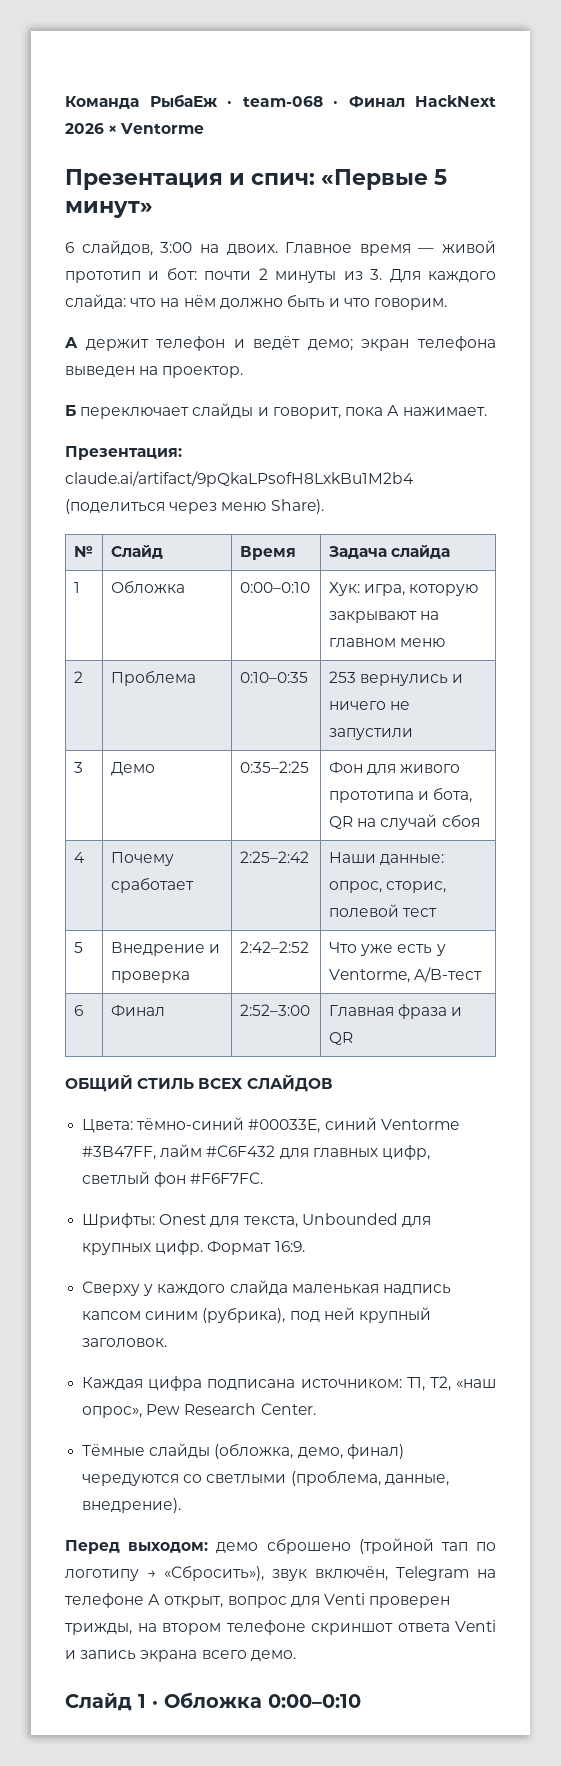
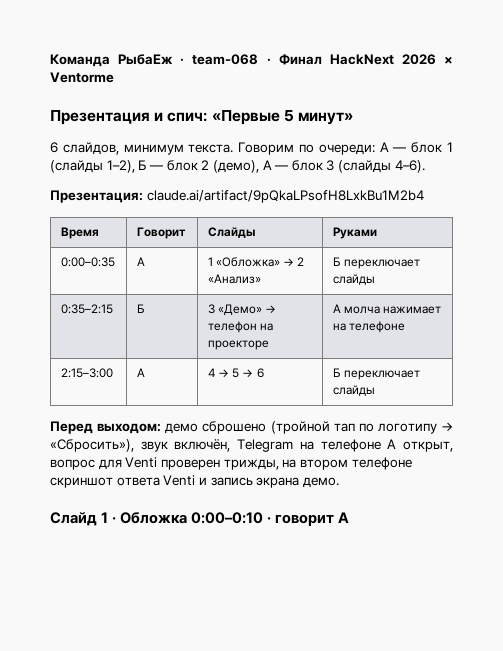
- 6 слайдов, 3:00 на двоих. Главное время — живой прототип и бот: почти 2 минуты из 3. Для каждого слайда: что на нём должно быть и что говорим.
- А держит телефон и ведёт демо; экран телефона выведен на проектор.
- Б переключает слайды и говорит, пока А нажимает.
- Презентация: claude.ai/artifact/9pQkaLPsofH8LxkBu1M2b4 (поделиться через меню Share).
- № | Слайд | Время | Задача слайда
- 1 | Обложка | 0:00–0:10 | Хук: игра, которую закрывают на главном меню
- 2 | Проблема | 0:10–0:35 | 253 вернулись и ничего не запустили
- 3 | Демо | 0:35–2:25 | Фон для живого прототипа и бота, QR на случай сбоя
- 4 | Почему сработает | 2:25–2:42 | Наши данные: опрос, сторис, полевой тест
- 5 | Внедрение и проверка | 2:42–2:52 | Что уже есть у Ventorme, A/B-тест
- 6 | Финал | 2:52–3:00 | Главная фраза и QR
- ОБЩИЙ СТИЛЬ ВСЕХ СЛАЙДОВ
- Цвета: тёмно-синий #00033E, синий Ventorme #3B47FF, лайм #C6F432 для главных цифр, светлый фон #F6F7FC.
- Шрифты: Onest для текста, Unbounded для крупных цифр. Формат 16:9.
- Сверху у каждого слайда маленькая надпись капсом синим (рубрика), под ней крупный заголовок.
- Каждая цифра подписана источником: Т1, Т2, «наш опрос», Pew Research Center.
- Тёмные слайды (обложка, демо, финал) чередуются со светлыми (проблема, данные, внедрение).
+ 6 слайдов, минимум текста. Говорим по очереди: А — блок 1 (слайды 1–2), Б — блок 2 (демо), А — блок 3 (слайды 4–6).
+ Презентация: claude.ai/artifact/9pQkaLPsofH8LxkBu1M2b4
+ Время | Говорит | Слайды | Руками
+ 0:00–0:35 | А | 1 «Обложка» → 2 «Анализ» | Б переключает слайды
+ 0:35–2:15 | Б | 3 «Демо» → телефон на проекторе | А молча нажимает на телефоне
+ 2:15–3:00 | А | 4 → 5 → 6 | Б переключает слайды
- Перед выходом: демо сброшено (тройной тап по логотипу → «Сбросить»), звук включён, Telegram на телефоне А открыт, вопрос для Venti проверен трижды, на втором телефоне скриншот ответа Venti и запись экрана всего демо.
+ Перед выходом: демо сброшено (тройной тап по логотипу → «Сбросить»), звук включён, Telegram на телефоне А открыт, вопрос для Venti проверен трижды, на втором телефоне скриншот ответа Venti и запись экрана демо.
- Слайд 1 · Обложка 0:00–0:10
+ Слайд 1 · Обложка 0:00–0:10 · говорит А

